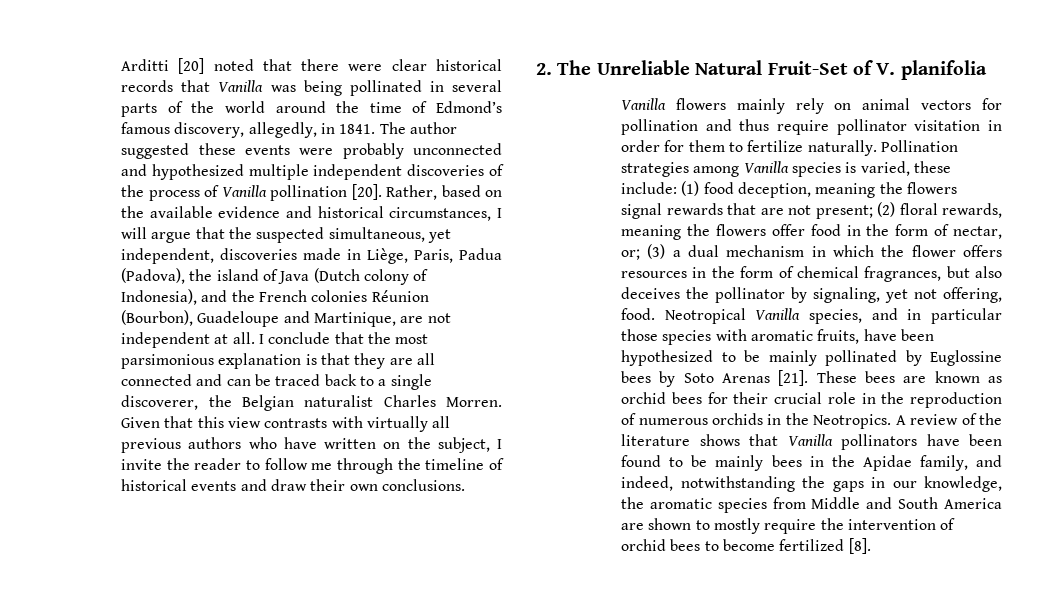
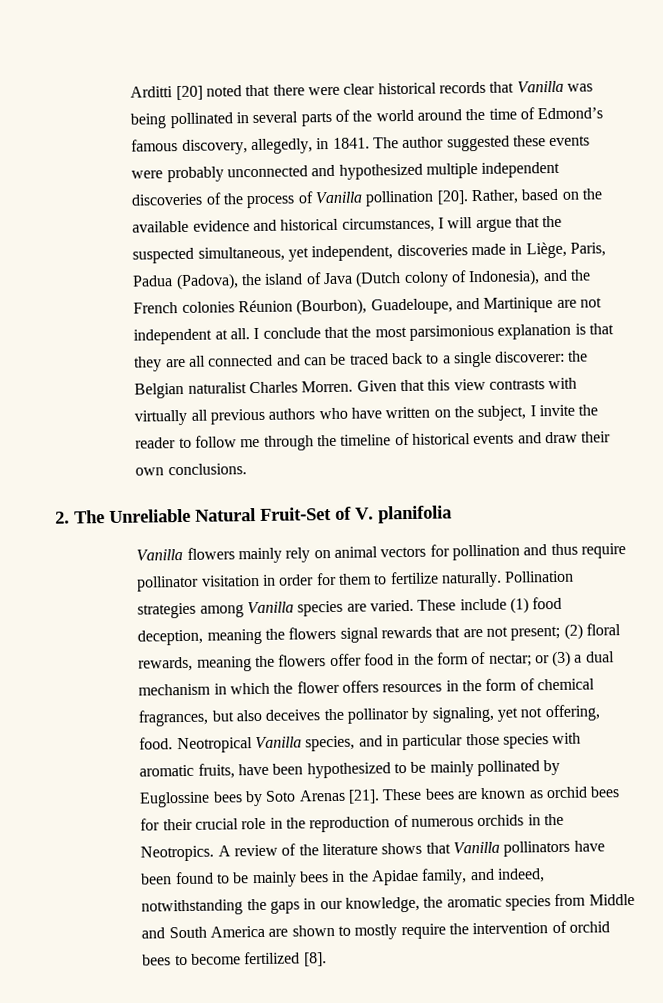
- Rather, based on the available evidence and historical circumstances, I will argue that the suspected simultaneous, yet independent, discoveries made in Liège, Paris, Padua (Padova), the island of Java (Dutch colony of Indonesia), and the French colonies Réunion (Bourbon), Guadeloupe and Martinique, are not independent at all.
+ Rather, based on the available evidence and historical circumstances, I will argue that the suspected simultaneous, yet independent, discoveries made in Liège, Paris, Padua (Padova), the island of Java (Dutch colony of Indonesia), and the French colonies Réunion (Bourbon), Guadeloupe, and Martinique are not independent at all.
- I conclude that the most parsimonious explanation is that they are all connected and can be traced back to a single discoverer, the Belgian naturalist Charles Morren.
+ I conclude that the most parsimonious explanation is that they are all connected and can be traced back to a single discoverer: the Belgian naturalist Charles Morren.
- Pollination strategies among Vanilla species is varied, these include: (1) food deception, meaning the flowers signal rewards that are not present; (2) floral rewards, meaning the flowers offer food in the form of nectar, or; (3) a dual mechanism in which the flower offers resources in the form of chemical fragrances, but also deceives the pollinator by signaling, yet not offering, food.
+ Pollination strategies among Vanilla species are varied. These include (1) food deception, meaning the flowers signal rewards that are not present; (2) floral rewards, meaning the flowers offer food in the form of nectar; or (3) a dual mechanism in which the flower offers resources in the form of chemical fragrances, but also deceives the pollinator by signaling, yet not offering, food.

